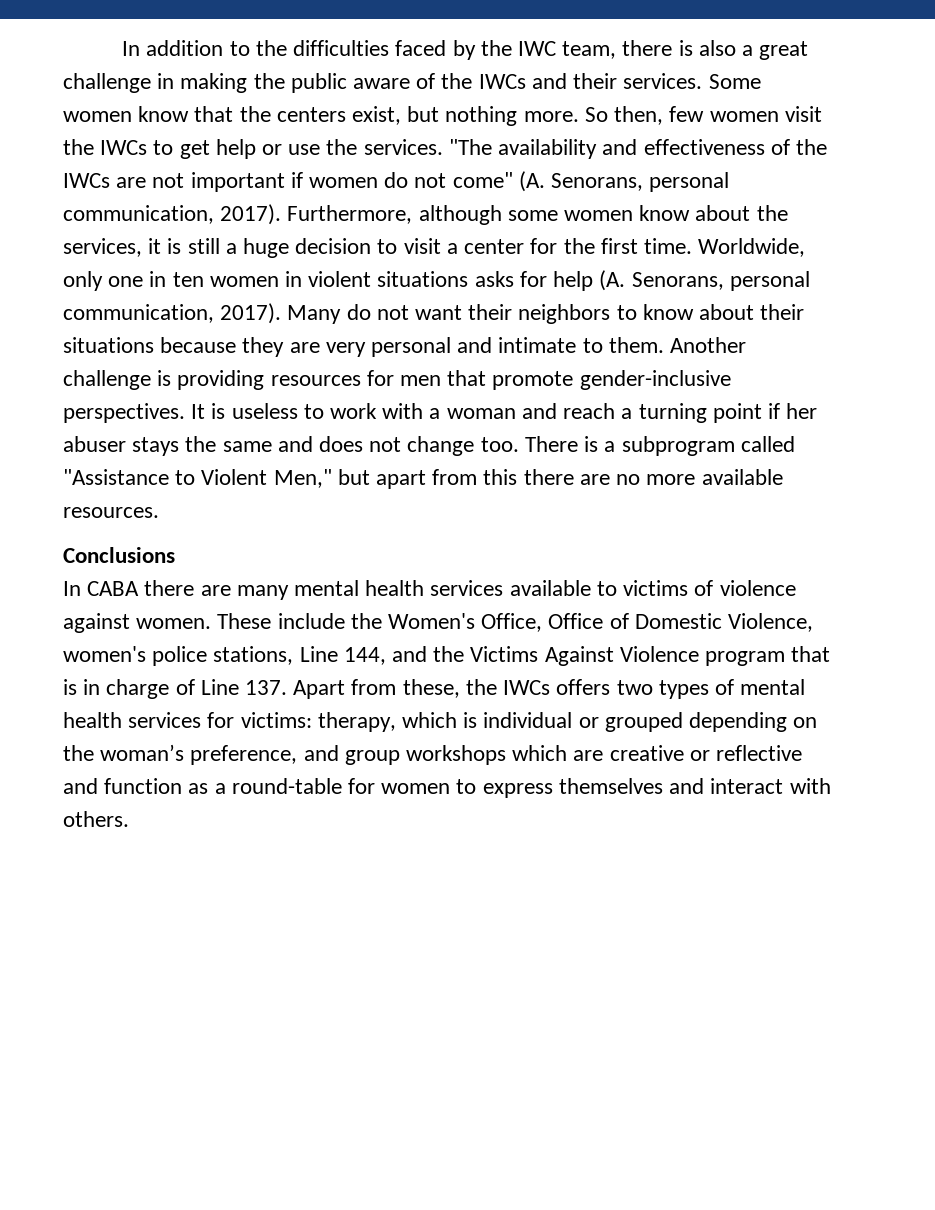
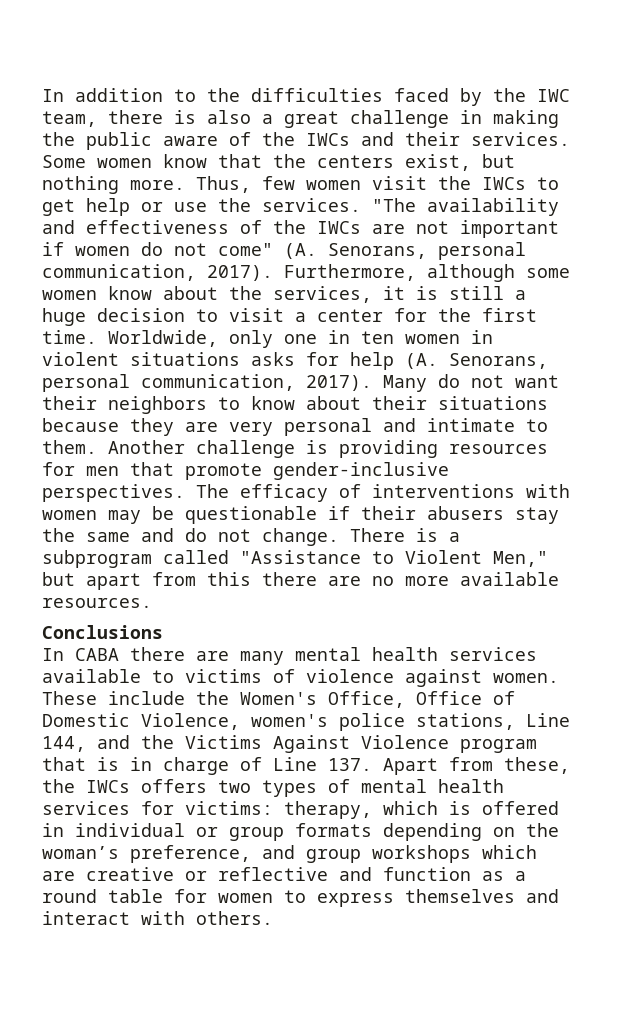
- So then, few women visit the IWCs to get help or use the services.
+ Thus, few women visit the IWCs to get help or use the services.
- It is useless to work with a woman and reach a turning point if her abuser stays the same and does not change too.
+ The efficacy of interventions with women may be questionable if their abusers stay the same and do not change.
- therapy, which is individual or grouped depending on the woman’s preference, and group workshops which are creative or reflective and function as a round-table for women to express themselves and interact with others.
+ therapy, which is offered in individual or group formats depending on the woman’s preference, and group workshops which are creative or reflective and function as a round table for women to express themselves and interact with others.

